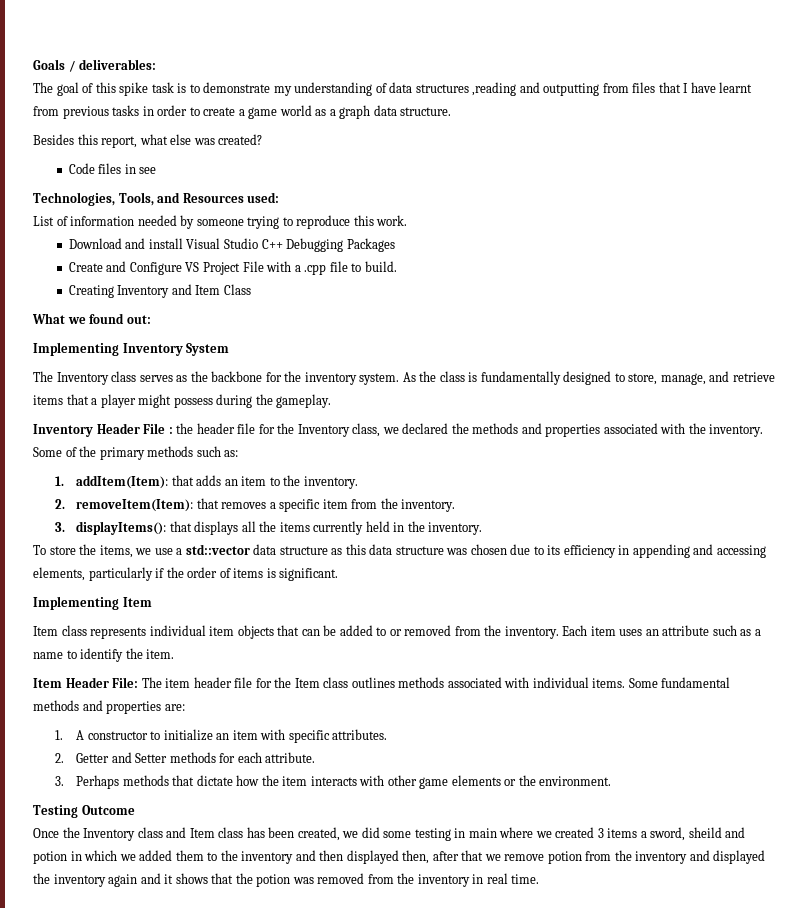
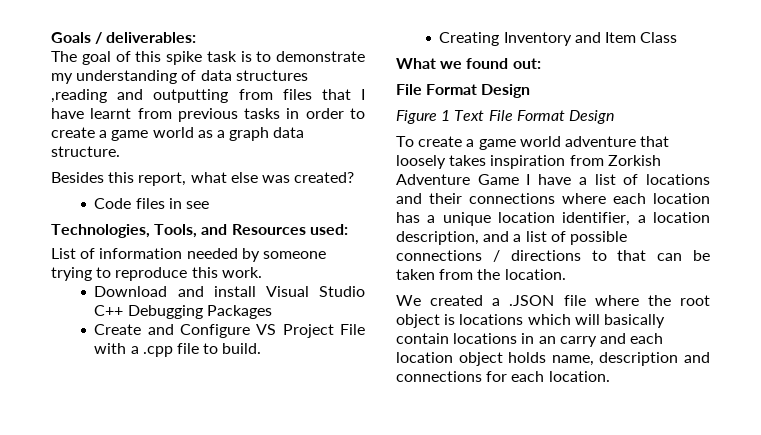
  What we found out:
- Implementing Inventory System
- The Inventory class serves as the backbone for the inventory system. As the class is fundamentally designed to store, manage, and retrieve items that a player might possess during the gameplay.
- Inventory Header File : the header file for the Inventory class, we declared the methods and properties associated with the inventory. Some of the primary methods such as:
- 1. addItem(Item): that adds an item to the inventory.
- 2. removeItem(Item): that removes a specific item from the inventory.
- 3. displayItems(): that displays all the items currently held in the inventory.
- To store the items, we use a std::vector data structure as this data structure was chosen due to its efficiency in appending and accessing elements, particularly if the order of items is significant.
- Implementing Item
- Item class represents individual item objects that can be added to or removed from the inventory. Each item uses an attribute such as a name to identify the item.
- Item Header File: The item header file for the Item class outlines methods associated with individual items. Some fundamental methods and properties are:
- 1. A constructor to initialize an item with specific attributes.
- 2. Getter and Setter methods for each attribute.
- 3. Perhaps methods that dictate how the item interacts with other game elements or the environment.
- Testing Outcome
- Once the Inventory class and Item class has been created, we did some testing in main where we created 3 items a sword, sheild and potion in which we added them to the inventory and then displayed then, after that we remove potion from the inventory and displayed the inventory again and it shows that the potion was removed from the inventory in real time.
+ File Format Design
+ Figure 1 Text File Format Design
+ To create a game world adventure that loosely takes inspiration from Zorkish Adventure Game I have a list of locations and their connections where each location has a unique location identifier, a location description, and a list of possible connections / directions to that can be taken from the location.
+ We created a .JSON file where the root object is locations which will basically contain locations in an carry and each location object holds name, description and connections for each location.

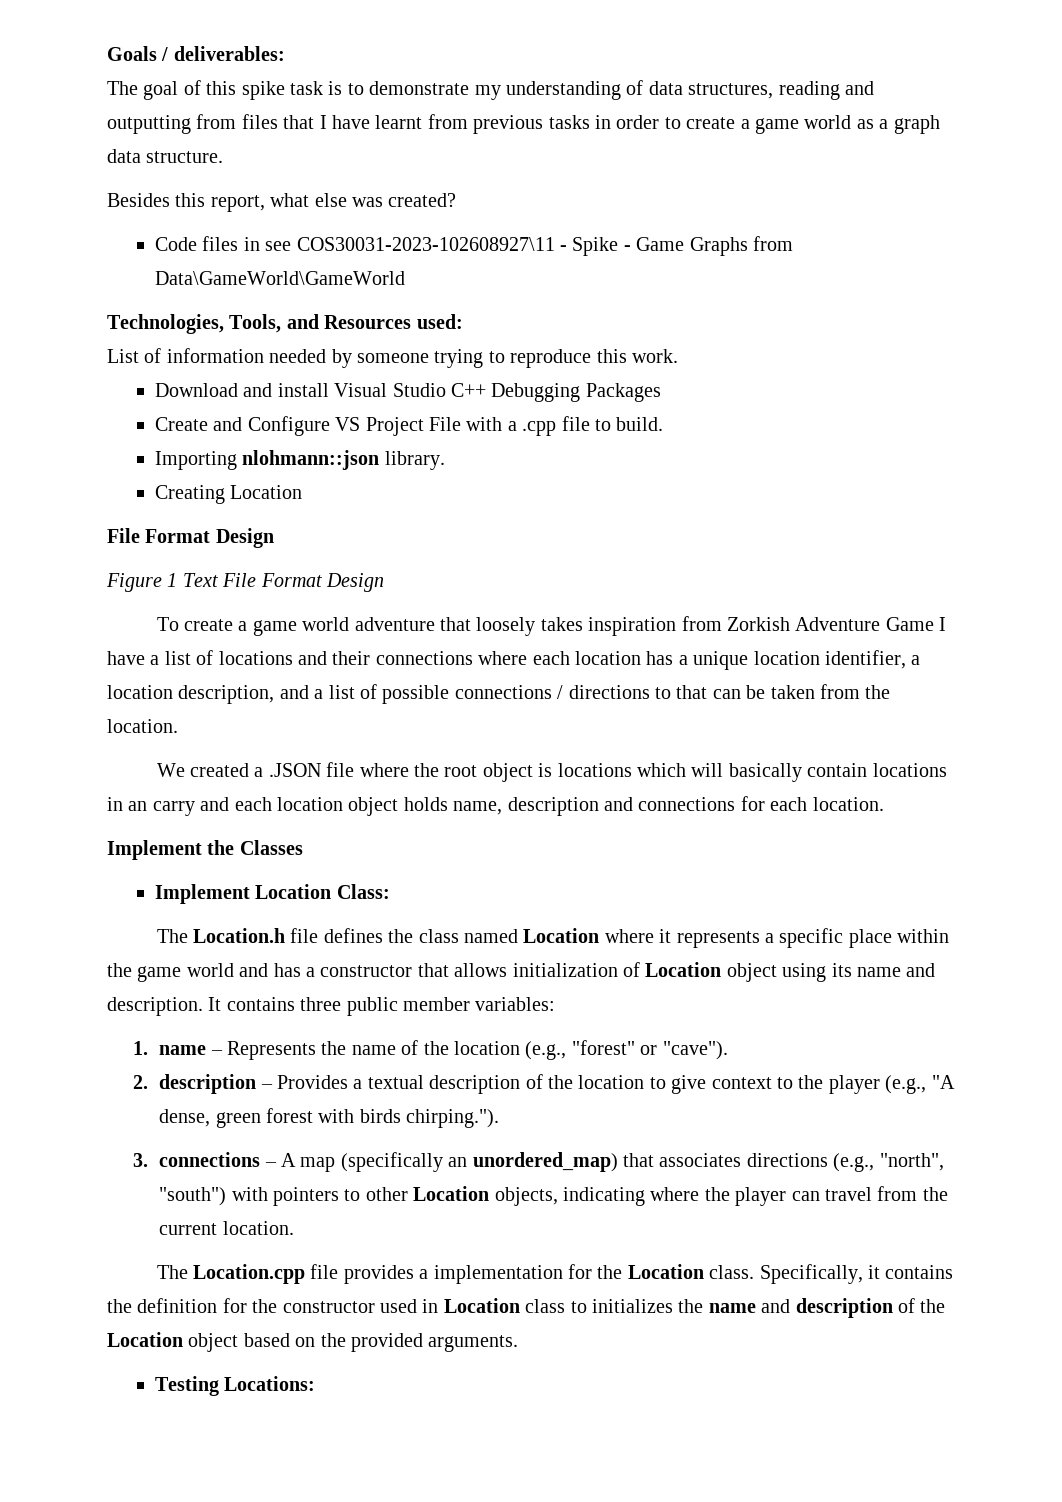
- The goal of this spike task is to demonstrate my understanding of data structures ,reading and outputting from files that I have learnt from previous tasks in order to create a game world as a graph data structure.
+ The goal of this spike task is to demonstrate my understanding of data structures, reading and outputting from files that I have learnt from previous tasks in order to create a game world as a graph data structure.
- Code files in see
+ Code files in see COS30031-2023-102608927\11 - Spike - Game Graphs from Data\GameWorld\GameWorld
- Creating Inventory and Item Class
- What we found out:
+ Importing nlohmann::json library.
+ Creating Location
+ Implement the Classes
+ Implement Location Class:
+ The Location.h file defines the class named Location where it represents a specific place within the game world and has a constructor that allows initialization of Location object using its name and description. It contains three public member variables:
+ 1. name – Represents the name of the location (e.g., "forest" or "cave").
+ 2. description – Provides a textual description of the location to give context to the player (e.g., "A dense, green forest with birds chirping.").
+ 3. connections – A map (specifically an unordered_map) that associates directions (e.g., "north", "south") with pointers to other Location objects, indicating where the player can travel from the current location.
+ The Location.cpp file provides a implementation for the Location class. Specifically, it contains the definition for the constructor used in Location class to initializes the name and description of the Location object based on the provided arguments.
+ Testing Locations:

